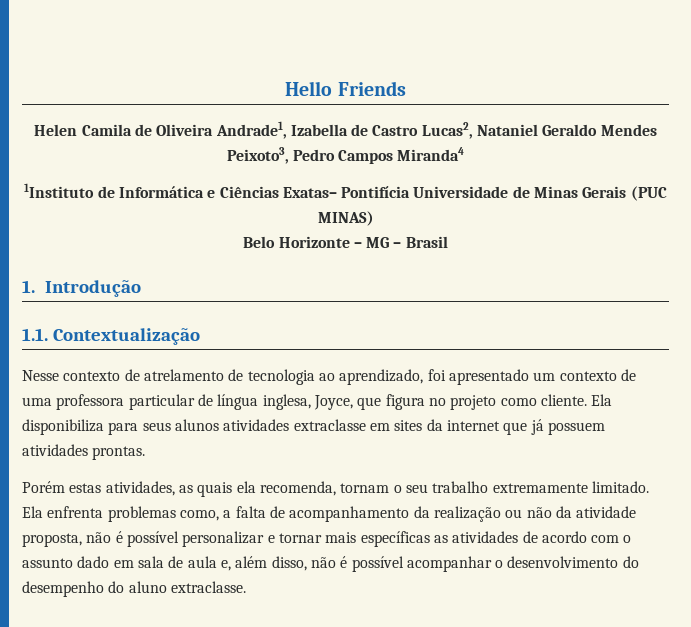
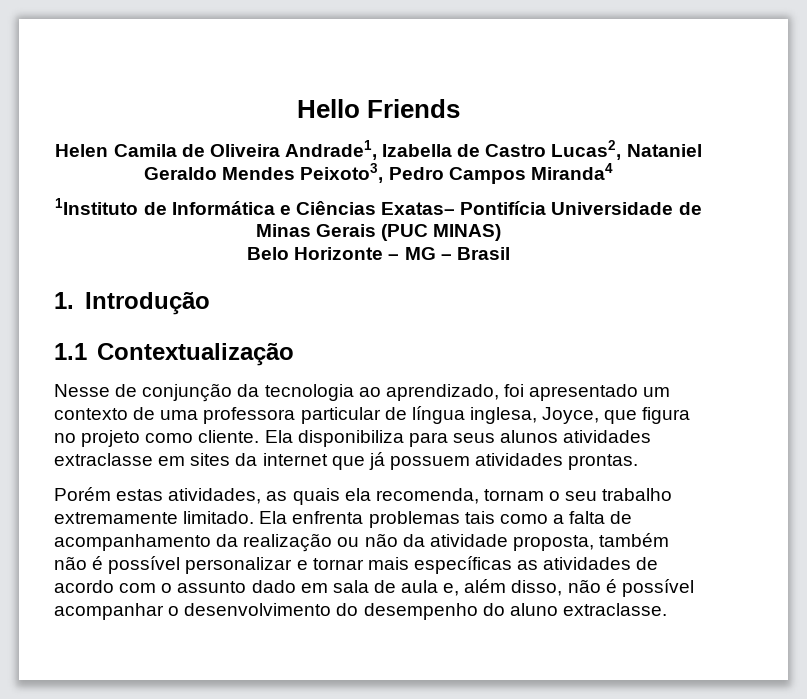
- 1.1. Contextualização
+ 1.1 Contextualização
- Nesse contexto de atrelamento de tecnologia ao aprendizado, foi apresentado um contexto de uma professora particular de língua inglesa, Joyce, que figura no projeto como cliente.
+ Nesse de conjunção da tecnologia ao aprendizado, foi apresentado um contexto de uma professora particular de língua inglesa, Joyce, que figura no projeto como cliente.
- Ela enfrenta problemas como, a falta de acompanhamento da realização ou não da atividade proposta, não é possível personalizar e tornar mais específicas as atividades de acordo com o assunto dado em sala de aula e, além disso, não é possível acompanhar o desenvolvimento do desempenho do aluno extraclasse.
+ Ela enfrenta problemas tais como a falta de acompanhamento da realização ou não da atividade proposta, também não é possível personalizar e tornar mais específicas as atividades de acordo com o assunto dado em sala de aula e, além disso, não é possível acompanhar o desenvolvimento do desempenho do aluno extraclasse.

